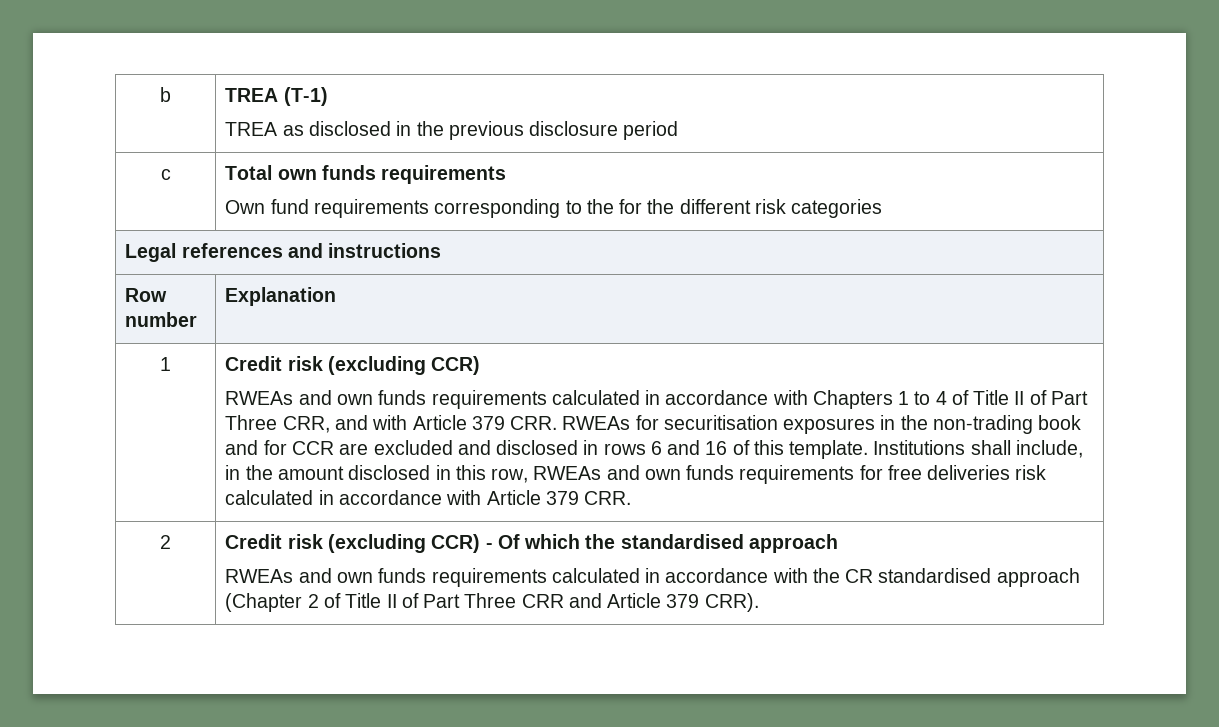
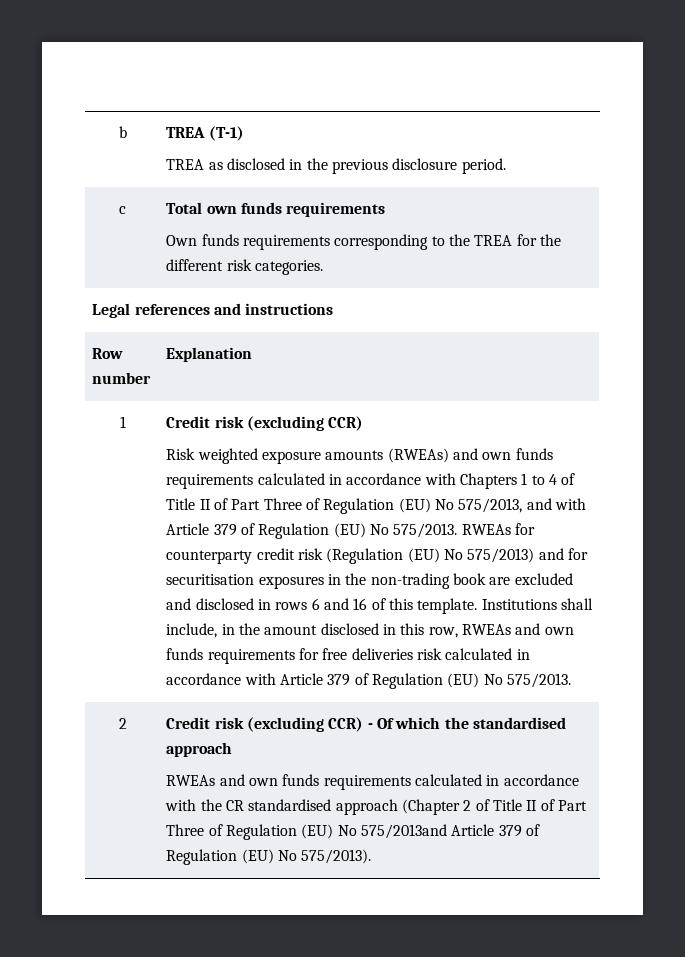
  b | TREA (T-1)
- TREA as disclosed in the previous disclosure period
+ TREA as disclosed in the previous disclosure period.
  c | Total own funds requirements
- Own fund requirements corresponding to the for the different risk categories
+ Own funds requirements corresponding to the TREA for the different risk categories.
- RWEAs and own funds requirements calculated in accordance with Chapters 1 to 4 of Title II of Part Three CRR, and with Article 379 CRR. RWEAs for securitisation exposures in the non-trading book and for CCR are excluded and disclosed in rows 6 and 16 of this template.
+ Risk weighted exposure amounts (RWEAs) and own funds requirements calculated in accordance with Chapters 1 to 4 of Title II of Part Three of Regulation (EU) No 575/2013, and with Article 379 of Regulation (EU) No 575/2013. RWEAs for counterparty credit risk (Regulation (EU) No 575/2013) and for securitisation exposures in the non-trading book are excluded and disclosed in rows 6 and 16 of this template.
- Institutions shall include, in the amount disclosed in this row, RWEAs and own funds requirements for free deliveries risk calculated in accordance with Article 379 CRR.
+ Institutions shall include, in the amount disclosed in this row, RWEAs and own funds requirements for free deliveries risk calculated in accordance with Article 379 of Regulation (EU) No 575/2013.
- RWEAs and own funds requirements calculated in accordance with the CR standardised approach (Chapter 2 of Title II of Part Three CRR and Article 379 CRR).
+ RWEAs and own funds requirements calculated in accordance with the CR standardised approach (Chapter 2 of Title II of Part Three of Regulation (EU) No 575/2013and Article 379 of Regulation (EU) No 575/2013).

